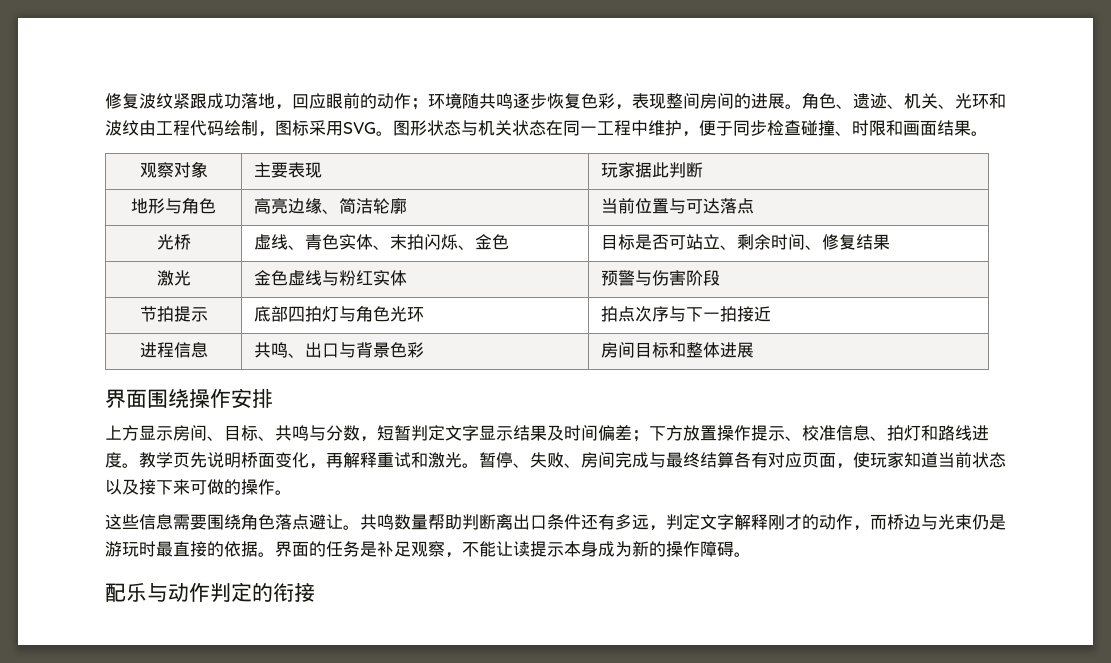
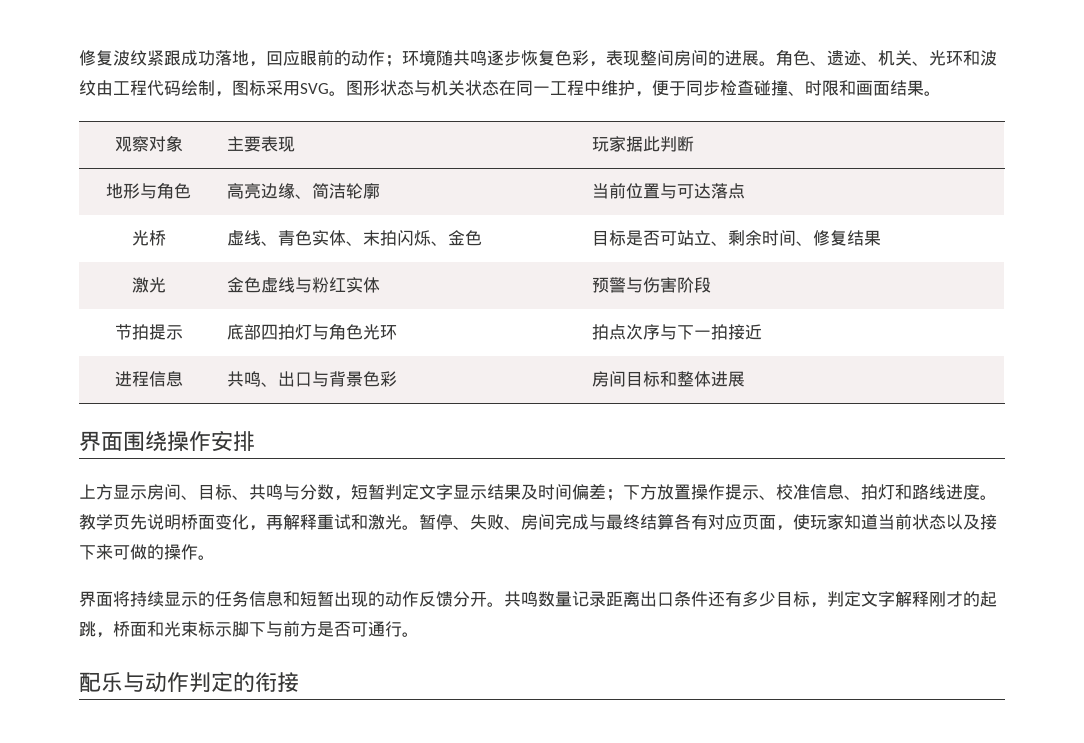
- 这些信息需要围绕角色落点避让。
+ 界面将持续显示的任务信息和短暂出现的动作反馈分开。
- 共鸣数量帮助判断离出口条件还有多远，判定文字解释刚才的动作，而桥边与光束仍是游玩时最直接的依据。界面的任务是补足观察，不能让读提示本身成为新的操作障碍。
+ 共鸣数量记录距离出口条件还有多少目标，判定文字解释刚才的起跳，桥面和光束标示脚下与前方是否可通行。

